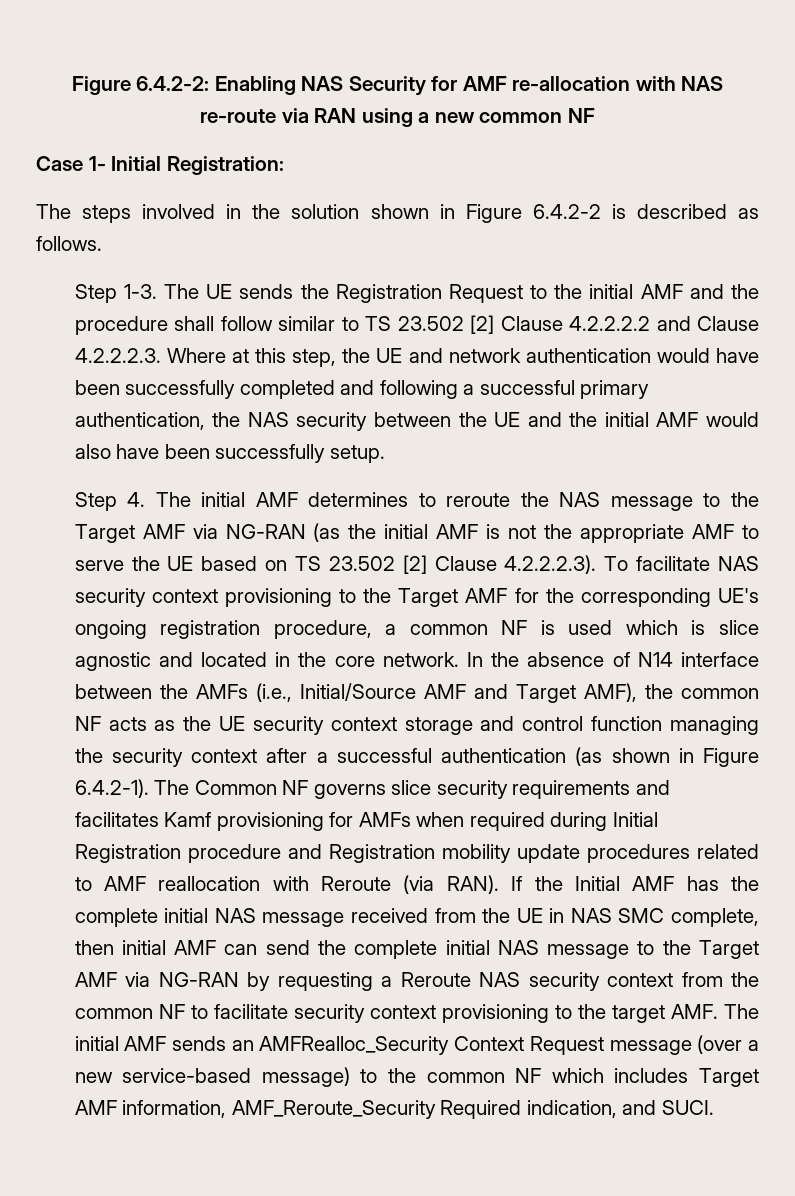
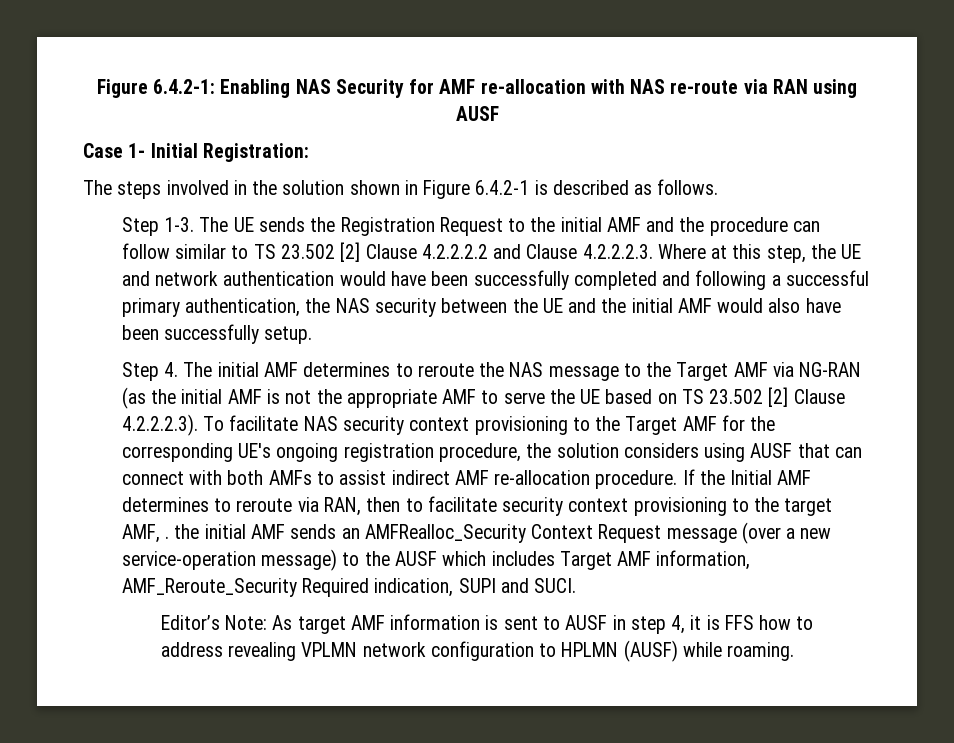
- Figure 6.4.2-2: Enabling NAS Security for AMF re-allocation with NAS re-route via RAN using a new common NF
+ Figure 6.4.2-1: Enabling NAS Security for AMF re-allocation with NAS re-route via RAN using AUSF
- The steps involved in the solution shown in Figure 6.4.2-2 is described as follows.
+ The steps involved in the solution shown in Figure 6.4.2-1 is described as follows.
- The UE sends the Registration Request to the initial AMF and the procedure shall follow similar to TS 23.502 [2] Clause 4.2.2.2.2 and Clause 4.2.2.2.3. Where at this step, the UE and network authentication would have been successfully completed and following a successful primary authentication, the NAS security between the UE and the initial AMF would also have been successfully setup.
+ The UE sends the Registration Request to the initial AMF and the procedure can follow similar to TS 23.502 [2] Clause 4.2.2.2.2 and Clause 4.2.2.2.3. Where at this step, the UE and network authentication would have been successfully completed and following a successful primary authentication, the NAS security between the UE and the initial AMF would also have been successfully setup.
- Step 4. The initial AMF determines to reroute the NAS message to the Target AMF via NG-RAN (as the initial AMF is not the appropriate AMF to serve the UE based on TS 23.502 [2] Clause 4.2.2.2.3). To facilitate NAS security context provisioning to the Target AMF for the corresponding UE's ongoing registration procedure, a common NF is used which is slice agnostic and located in the core network. In the absence of N14 interface between the AMFs (i.e., Initial/Source AMF and Target AMF), the common NF acts as the UE security context storage and control function managing the security context after a successful authentication (as shown in Figure 6.4.2-1). The Common NF governs slice security requirements and facilitates Kamf provisioning for AMFs when required during Initial Registration procedure and Registration mobility update procedures related to AMF reallocation with Reroute (via RAN). If the Initial AMF has the complete initial NAS message received from the UE in NAS SMC complete, then initial AMF can send the complete initial NAS message to the Target AMF via NG-RAN by requesting a Reroute NAS security context from the common NF to facilitate security context provisioning to the target AMF. The initial AMF sends an AMFRealloc_Security Context Request message (over a new service-based message) to the common NF which includes Target AMF information, AMF_Reroute_Security Required indication, and SUCI.
+ Step 4. The initial AMF determines to reroute the NAS message to the Target AMF via NG-RAN (as the initial AMF is not the appropriate AMF to serve the UE based on TS 23.502 [2] Clause 4.2.2.2.3). To facilitate NAS security context provisioning to the Target AMF for the corresponding UE's ongoing registration procedure, the solution considers using AUSF that can connect with both AMFs to assist indirect AMF re-allocation procedure. If the Initial AMF determines to reroute via RAN, then to facilitate security context provisioning to the target AMF, . the initial AMF sends an AMFRealloc_Security Context Request message (over a new service-operation message) to the AUSF which includes Target AMF information, AMF_Reroute_Security Required indication, SUPI and SUCI.
+ Editor’s Note: As target AMF information is sent to AUSF in step 4, it is FFS how to address revealing VPLMN network configuration to HPLMN (AUSF) while roaming.

